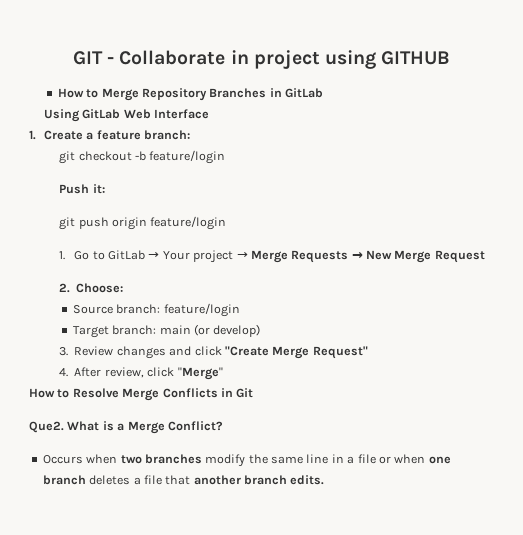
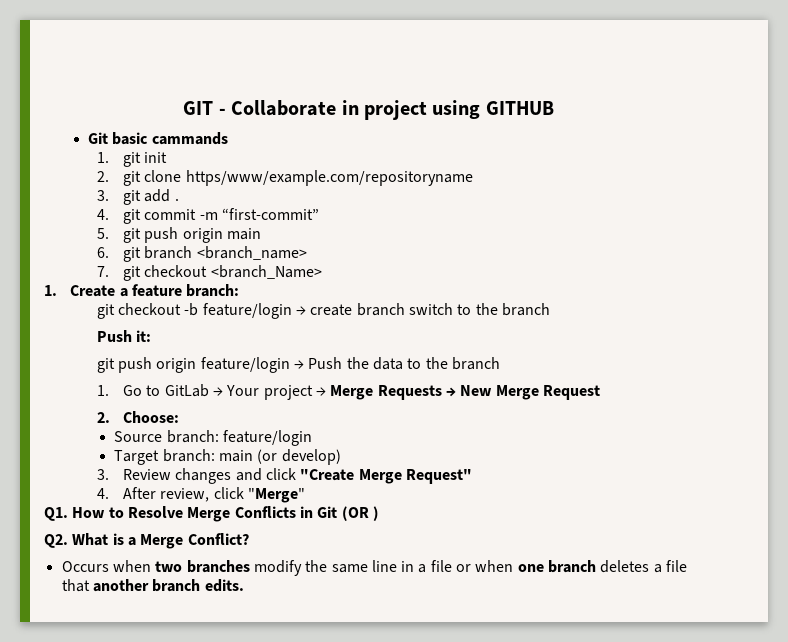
- How to Merge Repository Branches in GitLab
- Using GitLab Web Interface
+ Git basic cammands
+ 1. git init
+ 2. git clone https/www/example.com/repositoryname
+ 3. git add .
+ 4. git commit -m “first-commit”
+ 5. git push origin main
+ 6. git branch <branch_name>
+ 7. git checkout <branch_Name>
- git checkout -b feature/login
+ git checkout -b feature/login → create branch switch to the branch
- git push origin feature/login
+ git push origin feature/login → Push the data to the branch
- How to Resolve Merge Conflicts in Git
- Que2. What is a Merge Conflict?
+ Q1. How to Resolve Merge Conflicts in Git (OR )
+ Q2. What is a Merge Conflict?

